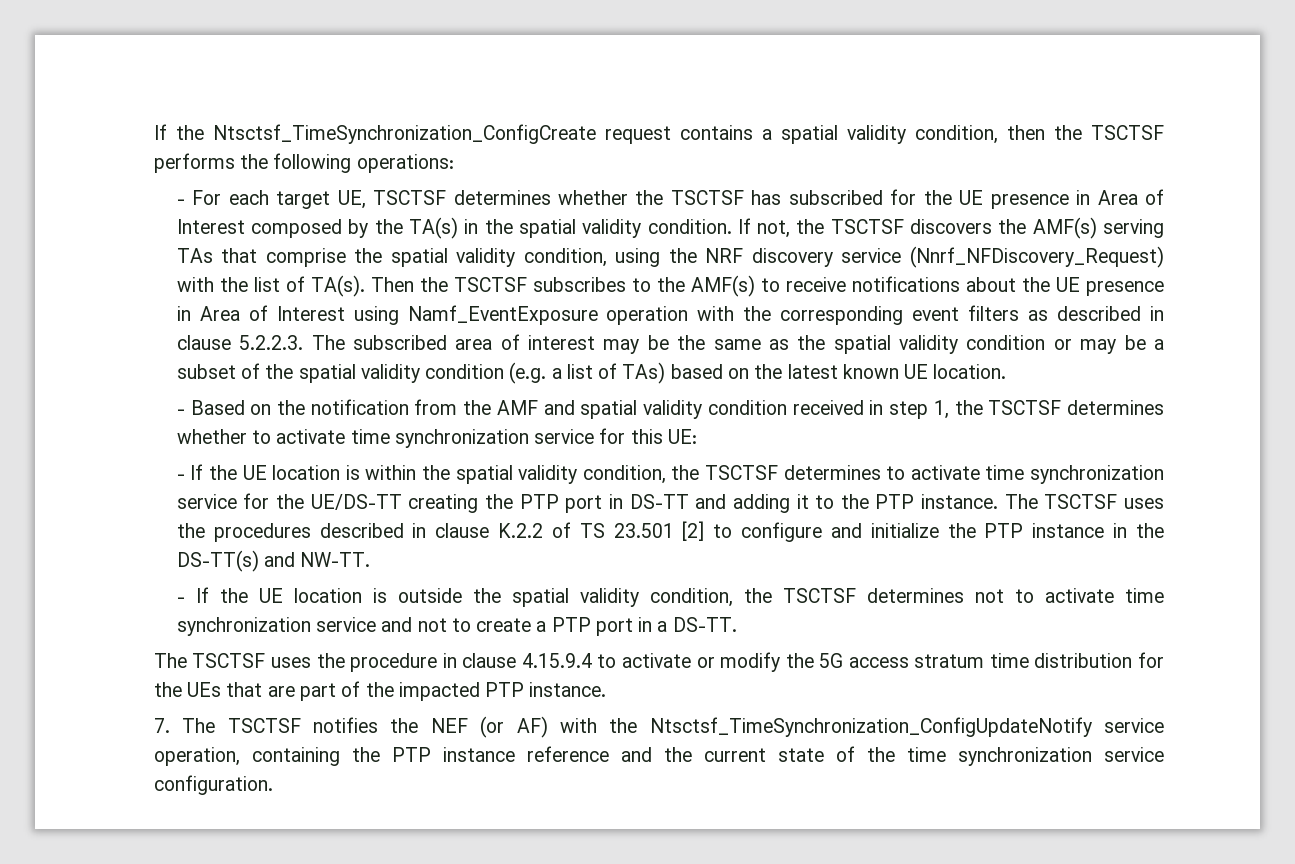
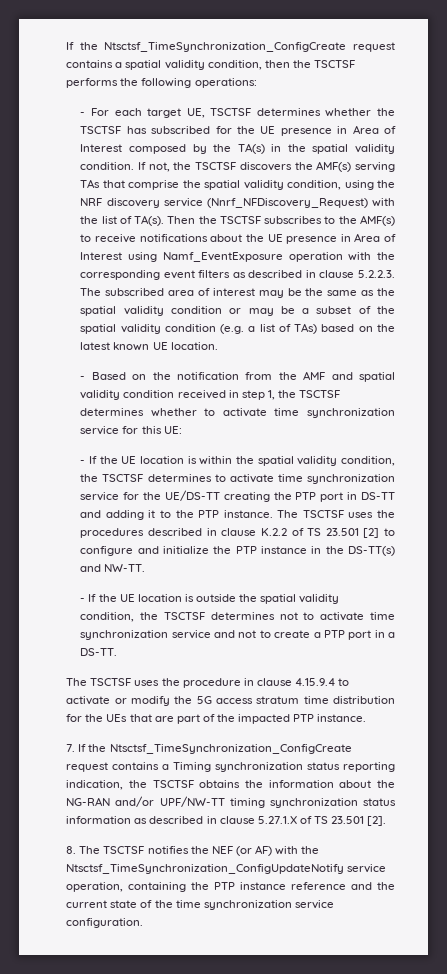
- 7. The TSCTSF notifies the NEF (or AF) with the Ntsctsf_TimeSynchronization_ConfigUpdateNotify service operation, containing the PTP instance reference and the current state of the time synchronization service configuration.
+ 7. If the Ntsctsf_TimeSynchronization_ConfigCreate request contains a Timing synchronization status reporting indication, the TSCTSF obtains the information about the NG-RAN and/or UPF/NW-TT timing synchronization status information as described in clause 5.27.1.X of TS 23.501 [2].
+ 8. The TSCTSF notifies the NEF (or AF) with the Ntsctsf_TimeSynchronization_ConfigUpdateNotify service operation, containing the PTP instance reference and the current state of the time synchronization service configuration.

